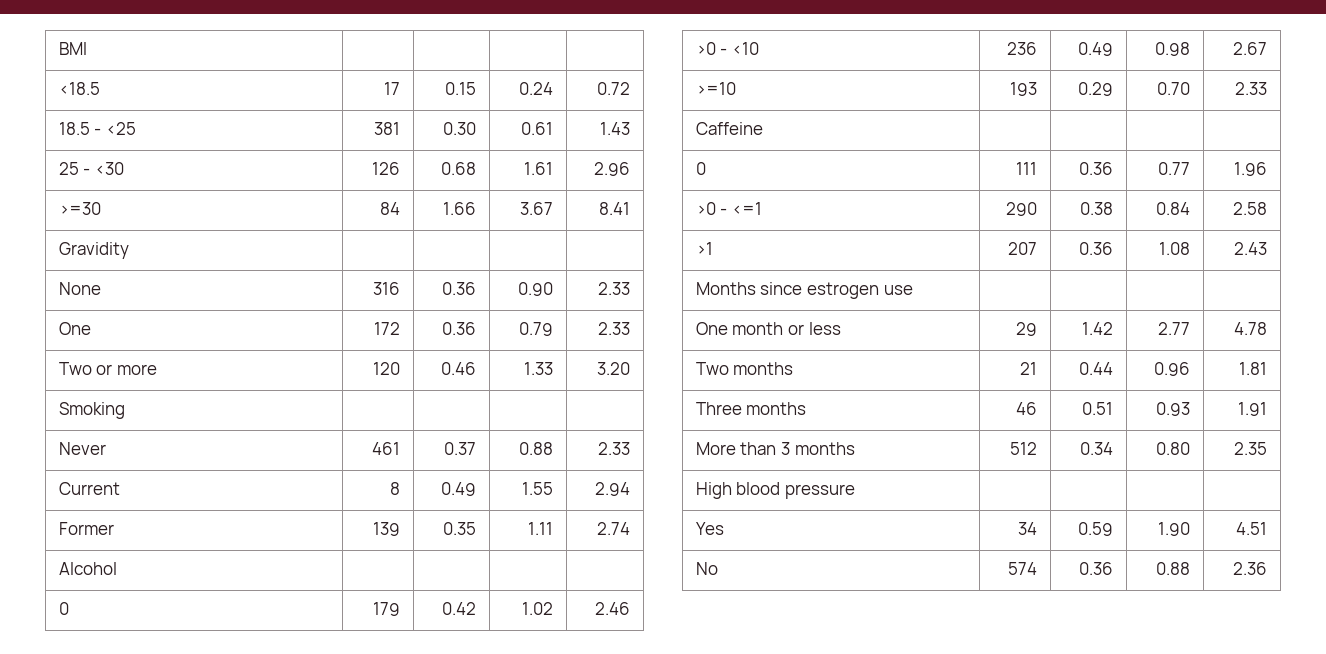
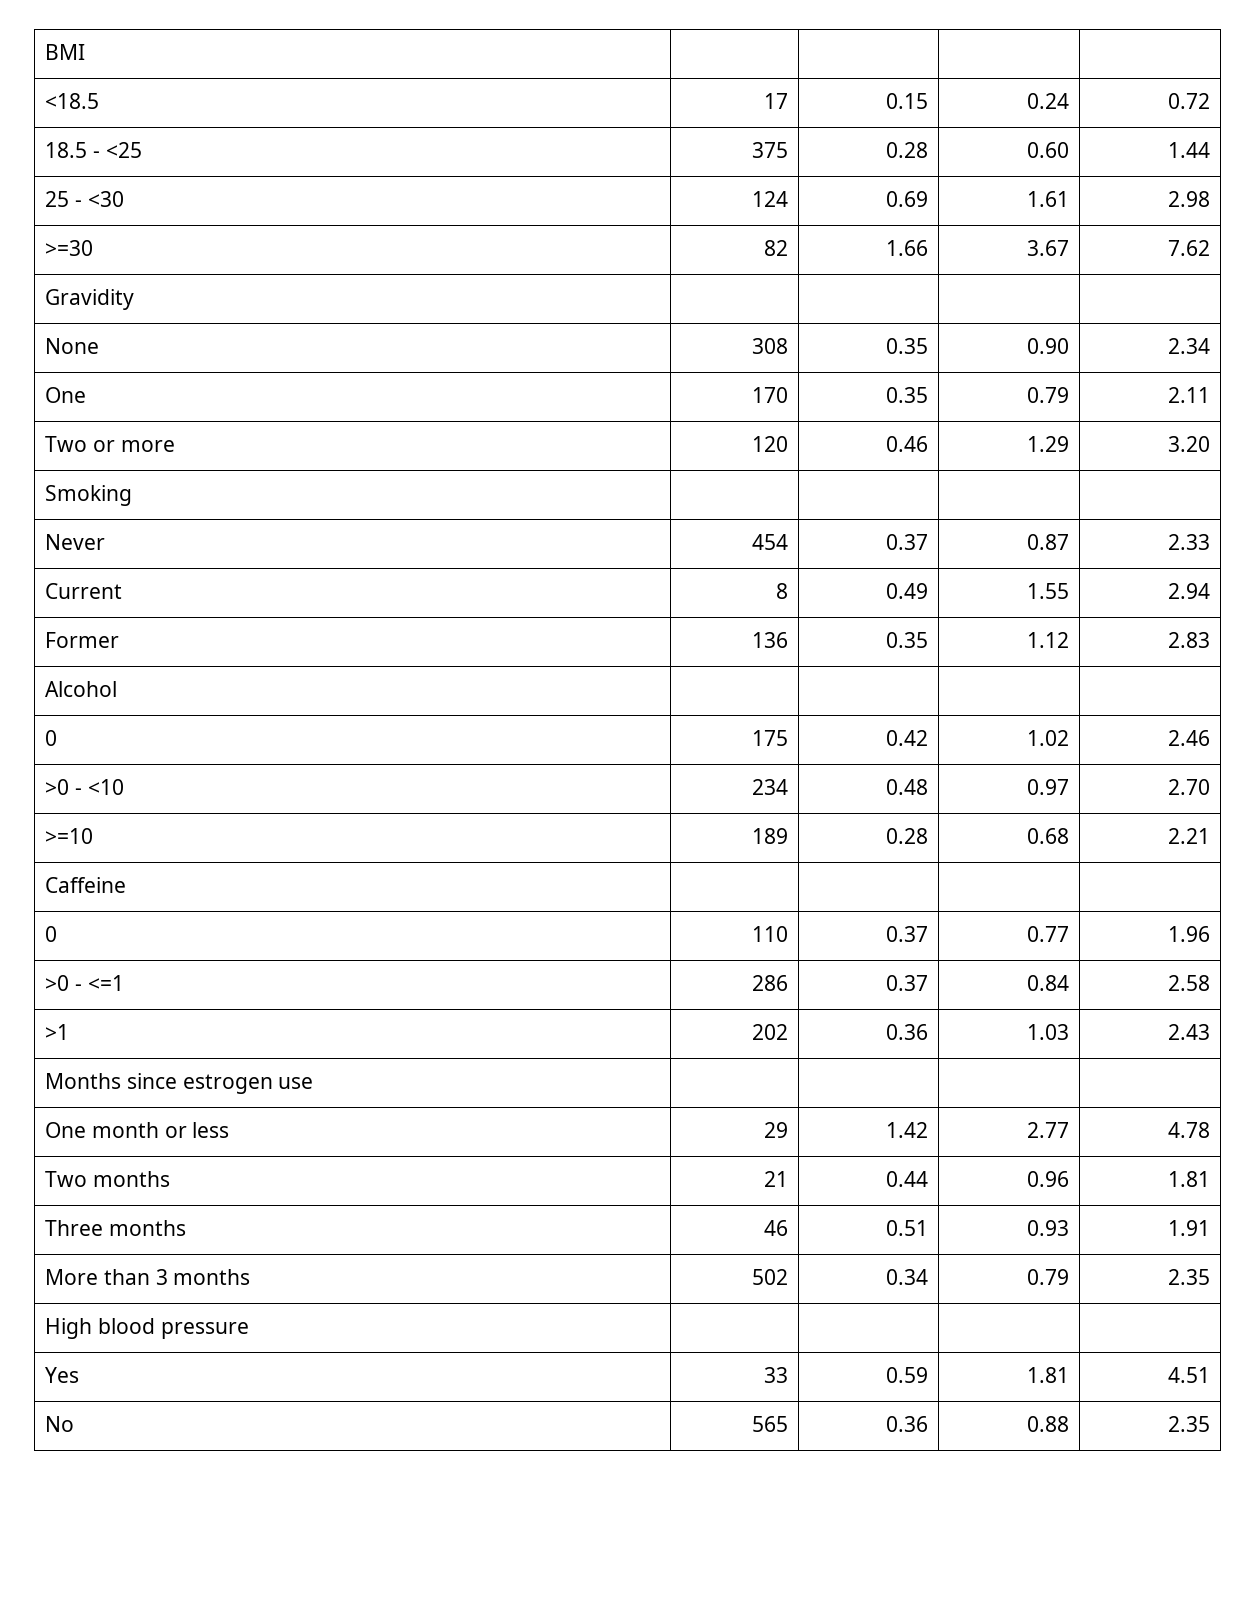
- 18.5 - <25 | 381 | 0.30 | 0.61 | 1.43
+ 18.5 - <25 | 375 | 0.28 | 0.60 | 1.44
- 25 - <30 | 126 | 0.68 | 1.61 | 2.96
+ 25 - <30 | 124 | 0.69 | 1.61 | 2.98
- >=30 | 84 | 1.66 | 3.67 | 8.41
+ >=30 | 82 | 1.66 | 3.67 | 7.62
- None | 316 | 0.36 | 0.90 | 2.33
+ None | 308 | 0.35 | 0.90 | 2.34
- One | 172 | 0.36 | 0.79 | 2.33
+ One | 170 | 0.35 | 0.79 | 2.11
- Two or more | 120 | 0.46 | 1.33 | 3.20
+ Two or more | 120 | 0.46 | 1.29 | 3.20
- Never | 461 | 0.37 | 0.88 | 2.33
+ Never | 454 | 0.37 | 0.87 | 2.33
- Former | 139 | 0.35 | 1.11 | 2.74
+ Former | 136 | 0.35 | 1.12 | 2.83
- 0 | 179 | 0.42 | 1.02 | 2.46
+ 0 | 175 | 0.42 | 1.02 | 2.46
- >0 - <10 | 236 | 0.49 | 0.98 | 2.67
- >=10 | 193 | 0.29 | 0.70 | 2.33
+ >0 - <10 | 234 | 0.48 | 0.97 | 2.70
+ >=10 | 189 | 0.28 | 0.68 | 2.21
- 0 | 111 | 0.36 | 0.77 | 1.96
+ 0 | 110 | 0.37 | 0.77 | 1.96
- >0 - <=1 | 290 | 0.38 | 0.84 | 2.58
+ >0 - <=1 | 286 | 0.37 | 0.84 | 2.58
- >1 | 207 | 0.36 | 1.08 | 2.43
+ >1 | 202 | 0.36 | 1.03 | 2.43
- More than 3 months | 512 | 0.34 | 0.80 | 2.35
+ More than 3 months | 502 | 0.34 | 0.79 | 2.35
- Yes | 34 | 0.59 | 1.90 | 4.51
+ Yes | 33 | 0.59 | 1.81 | 4.51
- No | 574 | 0.36 | 0.88 | 2.36
+ No | 565 | 0.36 | 0.88 | 2.35

